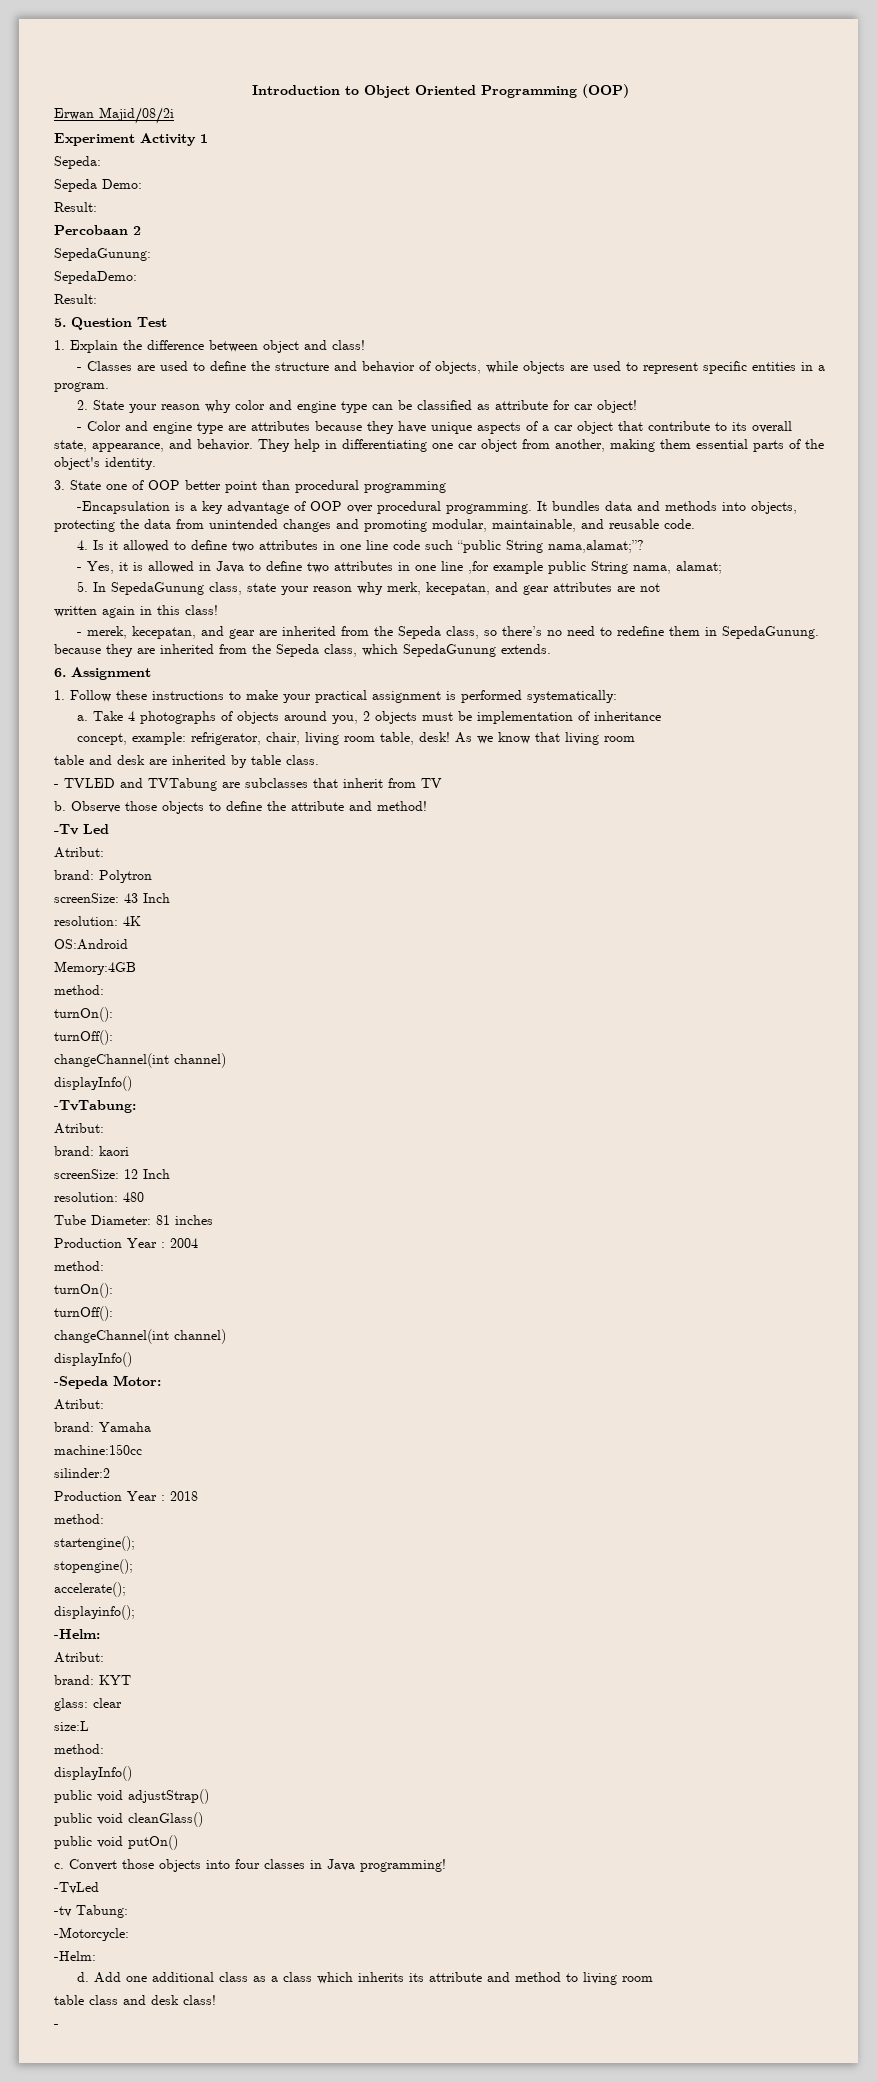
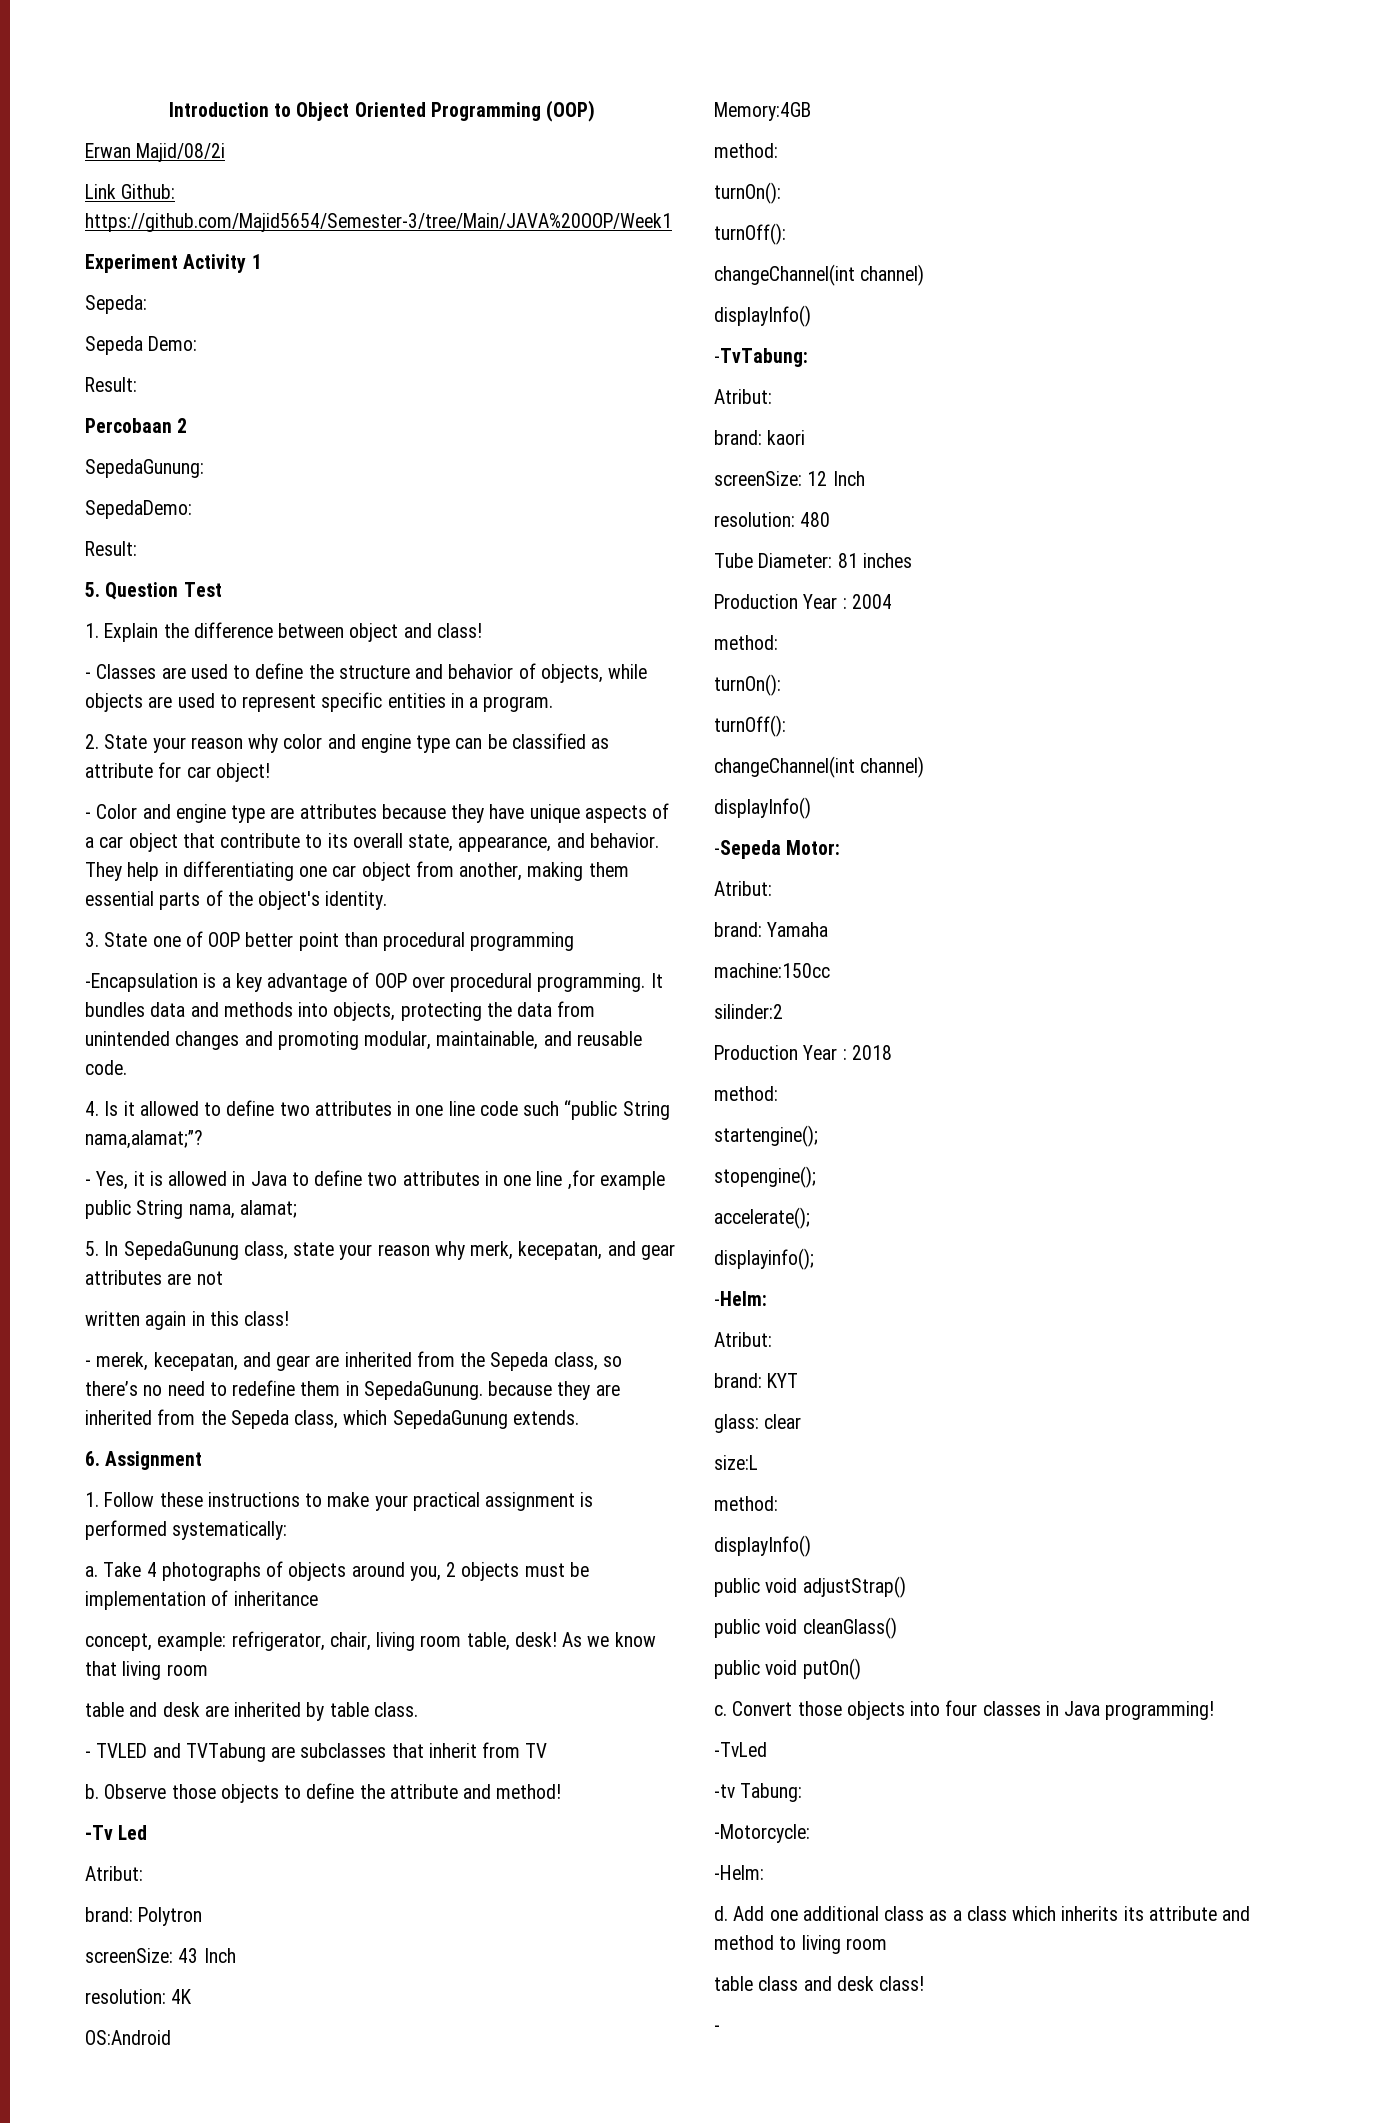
+ Link Github: https://github.com/Majid5654/Semester-3/tree/Main/JAVA%20OOP/Week1

